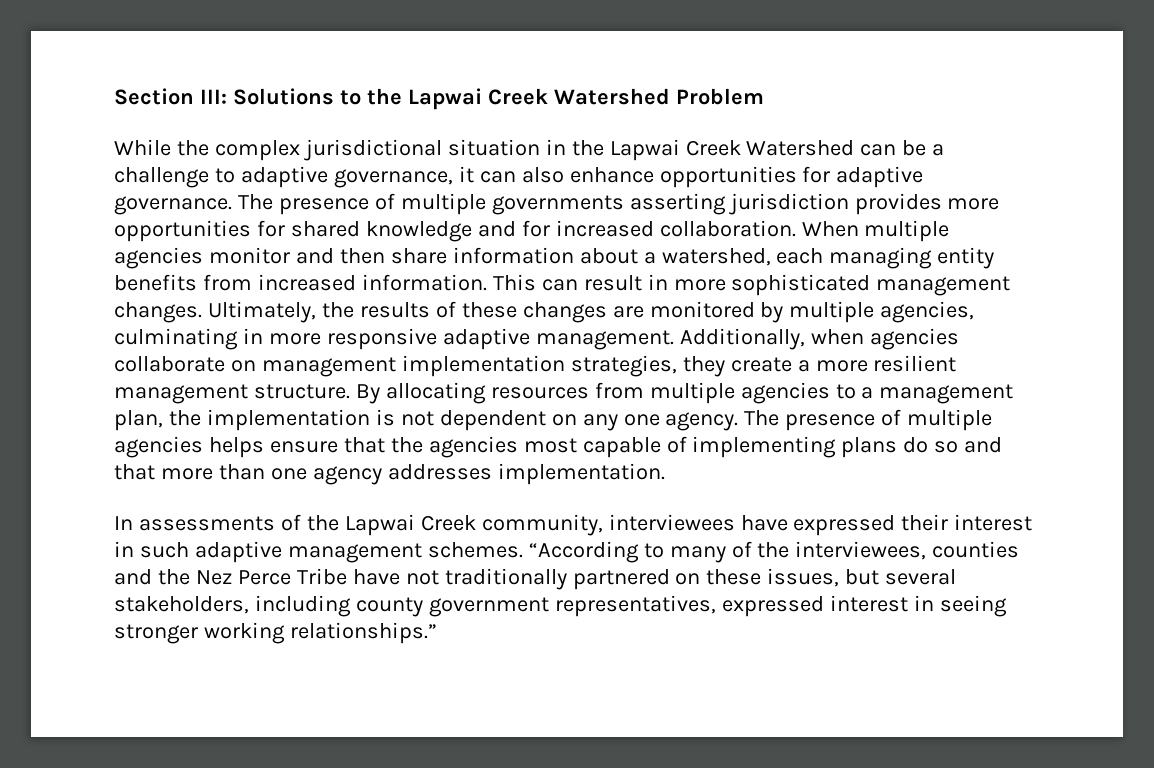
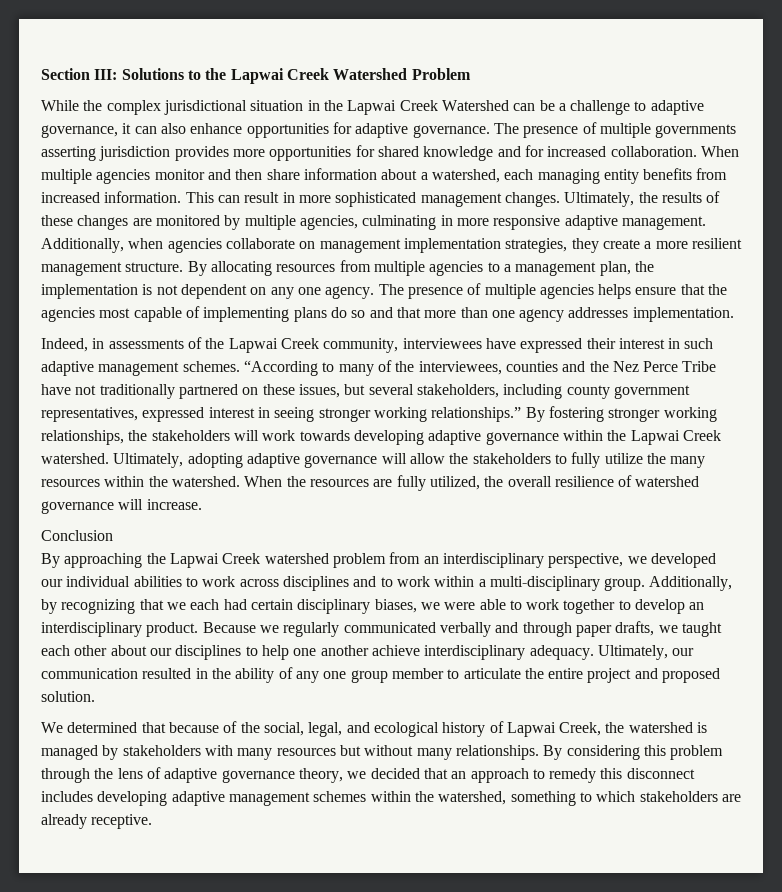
- In assessments of the Lapwai Creek community, interviewees have expressed their interest in such adaptive management schemes.
+ Indeed, in assessments of the Lapwai Creek community, interviewees have expressed their interest in such adaptive management schemes.
+ By fostering stronger working relationships, the stakeholders will work towards developing adaptive governance within the Lapwai Creek watershed. Ultimately, adopting adaptive governance will allow the stakeholders to fully utilize the many resources within the watershed. When the resources are fully utilized, the overall resilience of watershed governance will increase.
+ Conclusion
+ By approaching the Lapwai Creek watershed problem from an interdisciplinary perspective, we developed our individual abilities to work across disciplines and to work within a multi-disciplinary group. Additionally, by recognizing that we each had certain disciplinary biases, we were able to work together to develop an interdisciplinary product. Because we regularly communicated verbally and through paper drafts, we taught each other about our disciplines to help one another achieve interdisciplinary adequacy. Ultimately, our communication resulted in the ability of any one group member to articulate the entire project and proposed solution.
+ We determined that because of the social, legal, and ecological history of Lapwai Creek, the watershed is managed by stakeholders with many resources but without many relationships. By considering this problem through the lens of adaptive governance theory, we decided that an approach to remedy this disconnect includes developing adaptive management schemes within the watershed, something to which stakeholders are already receptive.

